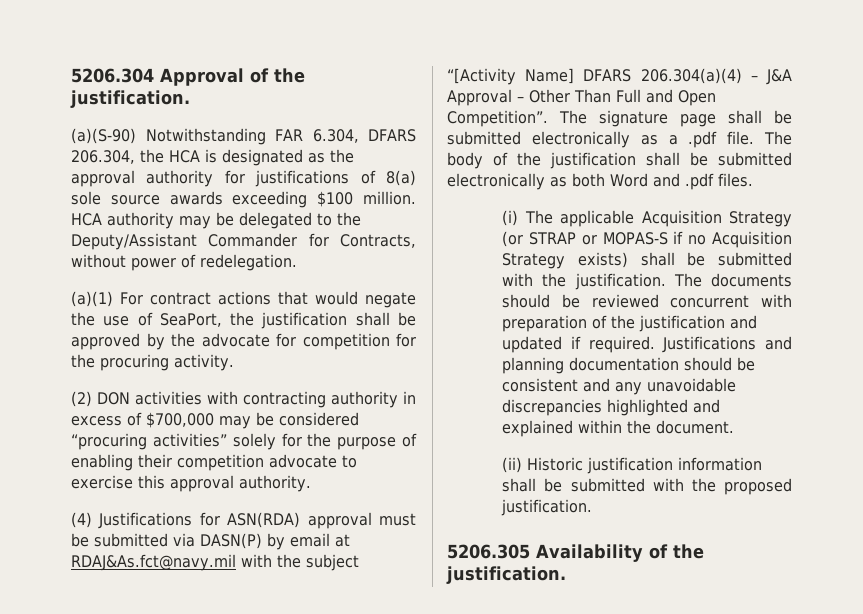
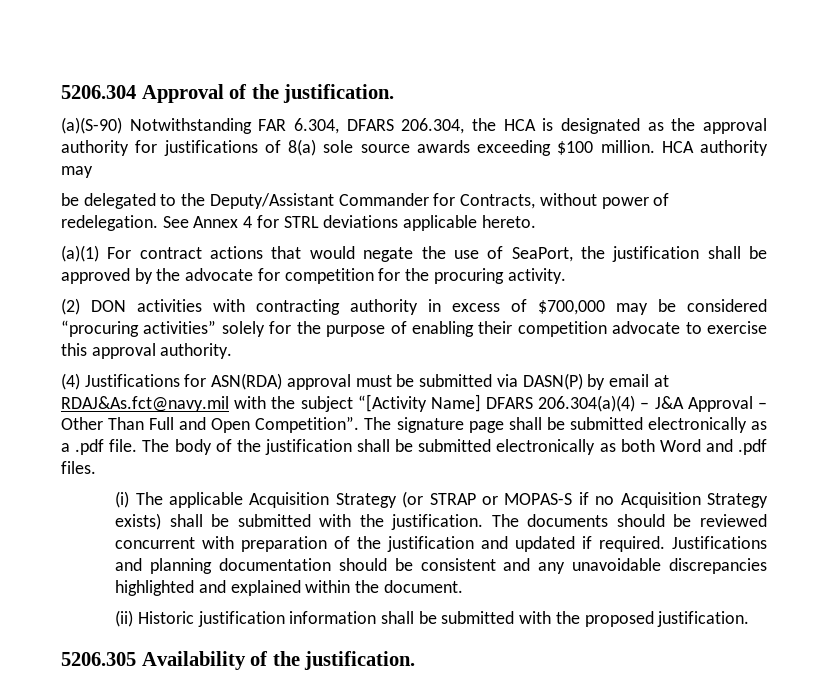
- HCA authority may be delegated to the Deputy/Assistant Commander for Contracts, without power of redelegation.
+ HCA authority may
+ be delegated to the Deputy/Assistant Commander for Contracts, without power of redelegation. See Annex 4 for STRL deviations applicable hereto.

